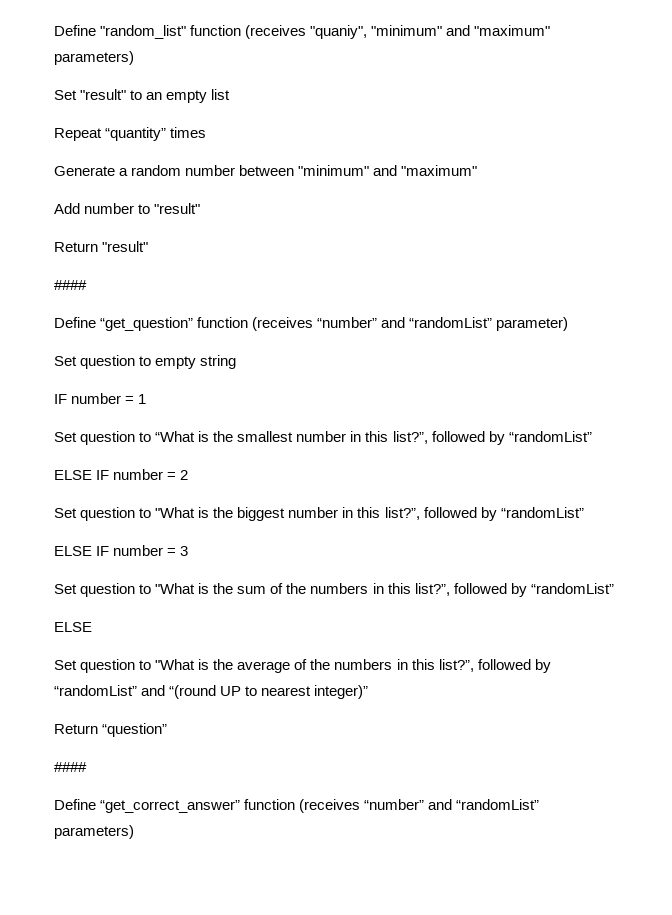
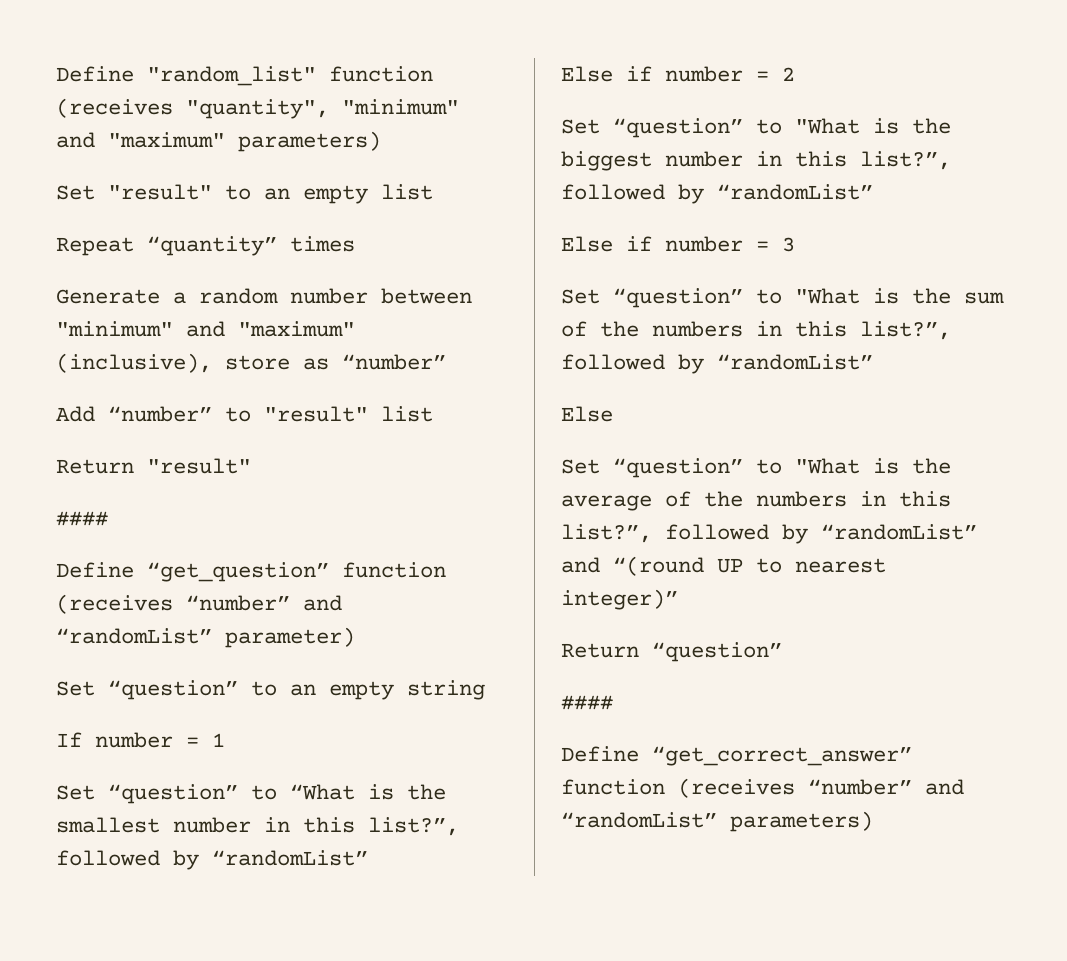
- Define "random_list" function (receives "quaniy", "minimum" and "maximum" parameters)
+ Define "random_list" function (receives "quantity", "minimum" and "maximum" parameters)
- Generate a random number between "minimum" and "maximum"
+ Generate a random number between "minimum" and "maximum" (inclusive), store as “number”
- Add number to "result"
+ Add “number” to "result" list
- Set question to empty string
+ Set “question” to an empty string
- IF number = 1
+ If number = 1
- Set question to “What is the smallest number in this list?”, followed by “randomList”
+ Set “question” to “What is the smallest number in this list?”, followed by “randomList”
- ELSE IF number = 2
+ Else if number = 2
- Set question to "What is the biggest number in this list?”, followed by “randomList”
+ Set “question” to "What is the biggest number in this list?”, followed by “randomList”
- ELSE IF number = 3
+ Else if number = 3
- Set question to "What is the sum of the numbers in this list?”, followed by “randomList”
- ELSE
- Set question to "What is the average of the numbers in this list?”, followed by “randomList” and “(round UP to nearest integer)”
+ Set “question” to "What is the sum of the numbers in this list?”, followed by “randomList”
+ Else
+ Set “question” to "What is the average of the numbers in this list?”, followed by “randomList” and “(round UP to nearest integer)”

